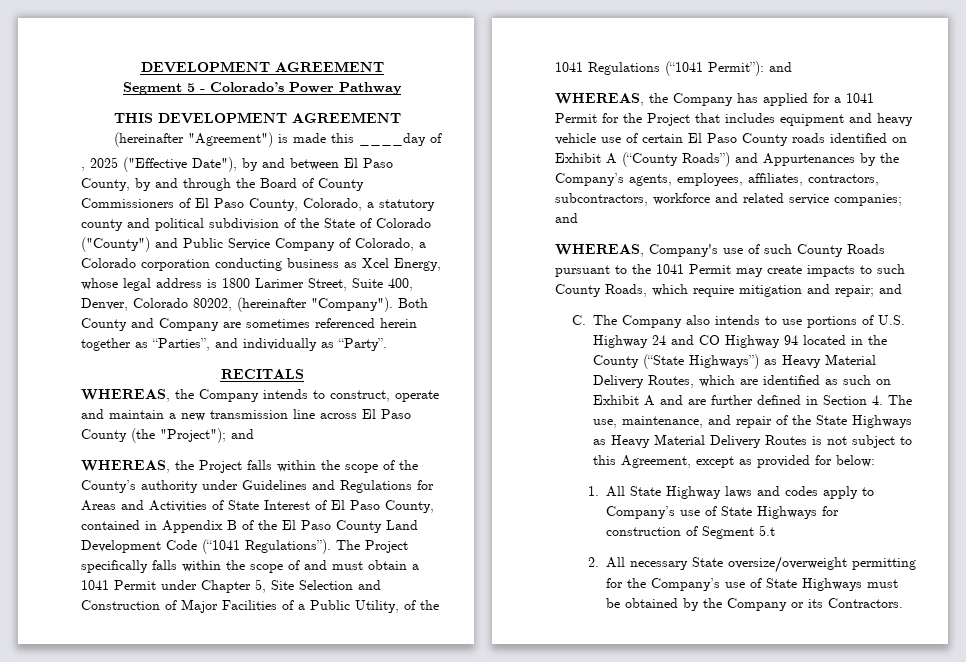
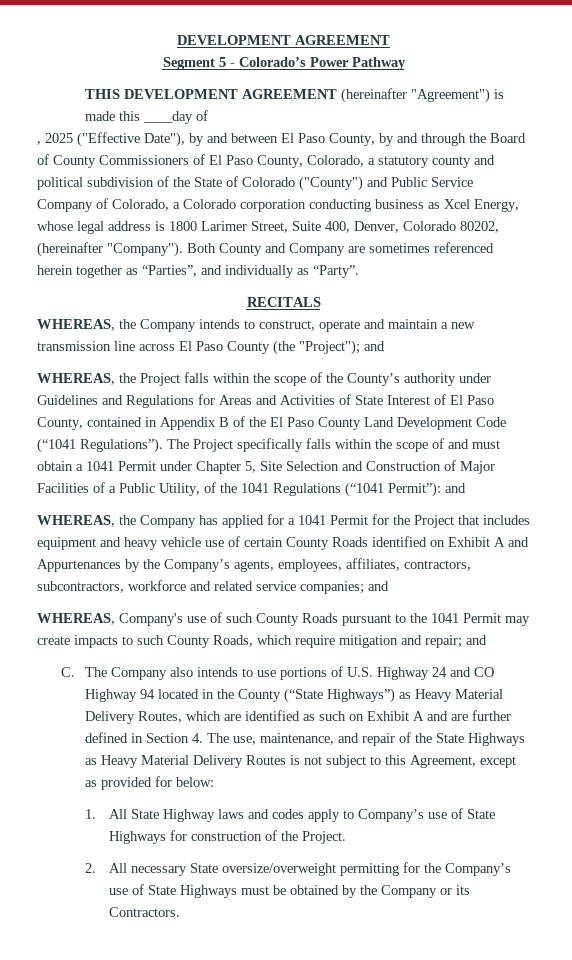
- WHEREAS, the Company has applied for a 1041 Permit for the Project that includes equipment and heavy vehicle use of certain El Paso County roads identified on Exhibit A (“County Roads”) and Appurtenances by the Company’s agents, employees, affiliates, contractors, subcontractors, workforce and related service companies; and
+ WHEREAS, the Company has applied for a 1041 Permit for the Project that includes equipment and heavy vehicle use of certain County Roads identified on Exhibit A and Appurtenances by the Company’s agents, employees, affiliates, contractors, subcontractors, workforce and related service companies; and
- 1. All State Highway laws and codes apply to Company’s use of State Highways for construction of Segment 5.t
+ 1. All State Highway laws and codes apply to Company’s use of State Highways for construction of the Project.

